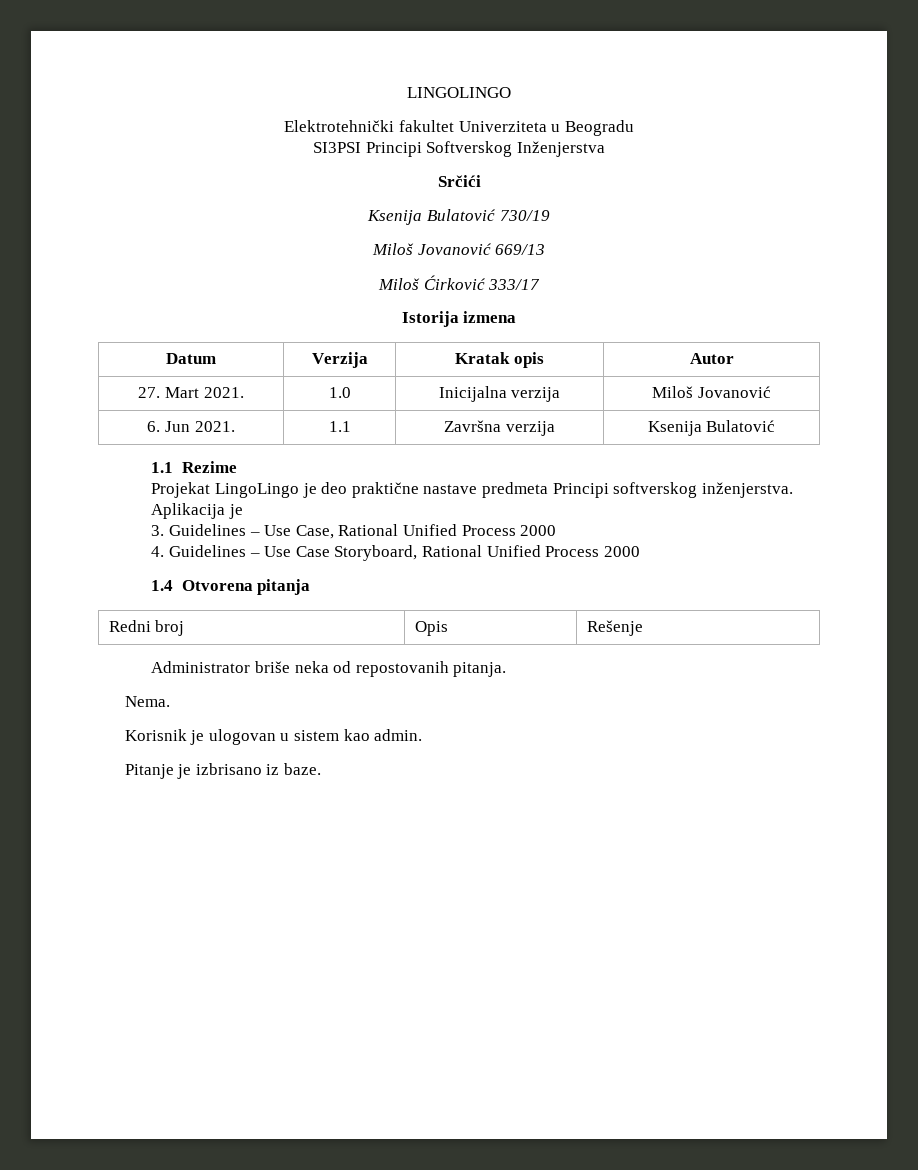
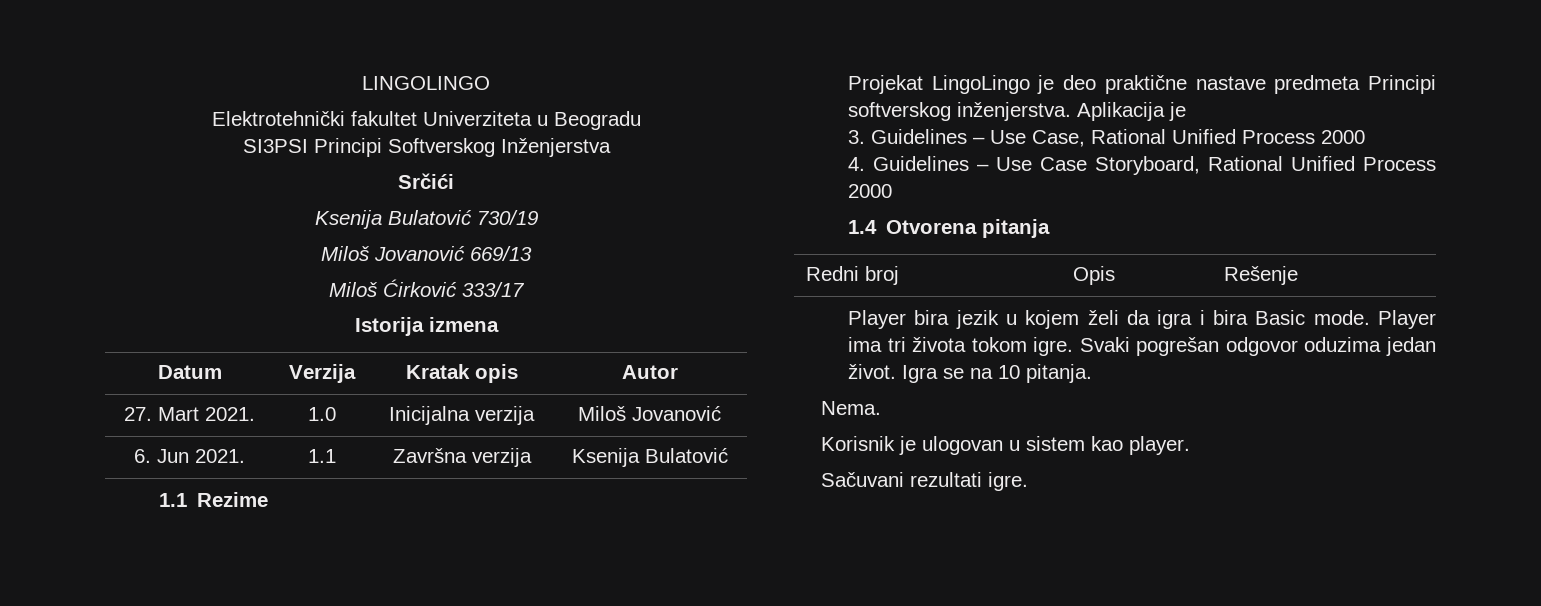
- Administrator briše neka od repostovanih pitanja.
+ Player bira jezik u kojem želi da igra i bira Basic mode. Player ima tri života tokom igre. Svaki pogrešan odgovor oduzima jedan život. Igra se na 10 pitanja.
- Korisnik je ulogovan u sistem kao admin.
- Pitanje je izbrisano iz baze.
+ Korisnik je ulogovan u sistem kao player.
+ Sačuvani rezultati igre.

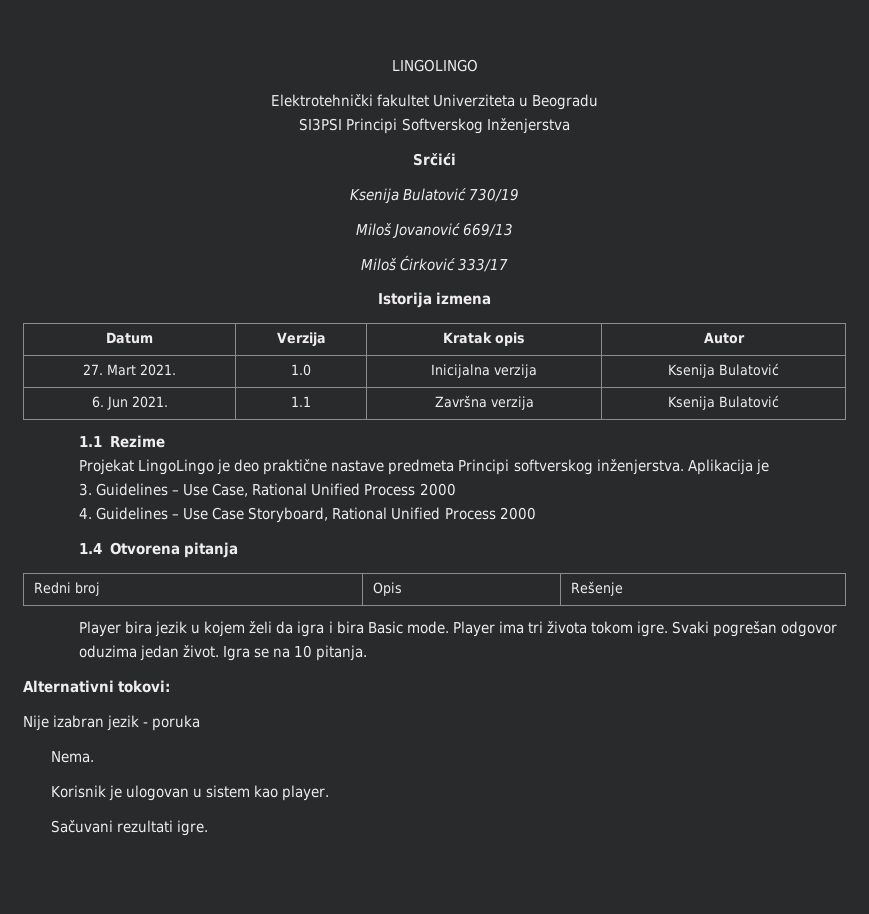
- 27. Mart 2021. | 1.0 | Inicijalna verzija | Miloš Jovanović
+ 27. Mart 2021. | 1.0 | Inicijalna verzija | Ksenija Bulatović
+ Alternativni tokovi:
+ Nije izabran jezik - poruka

